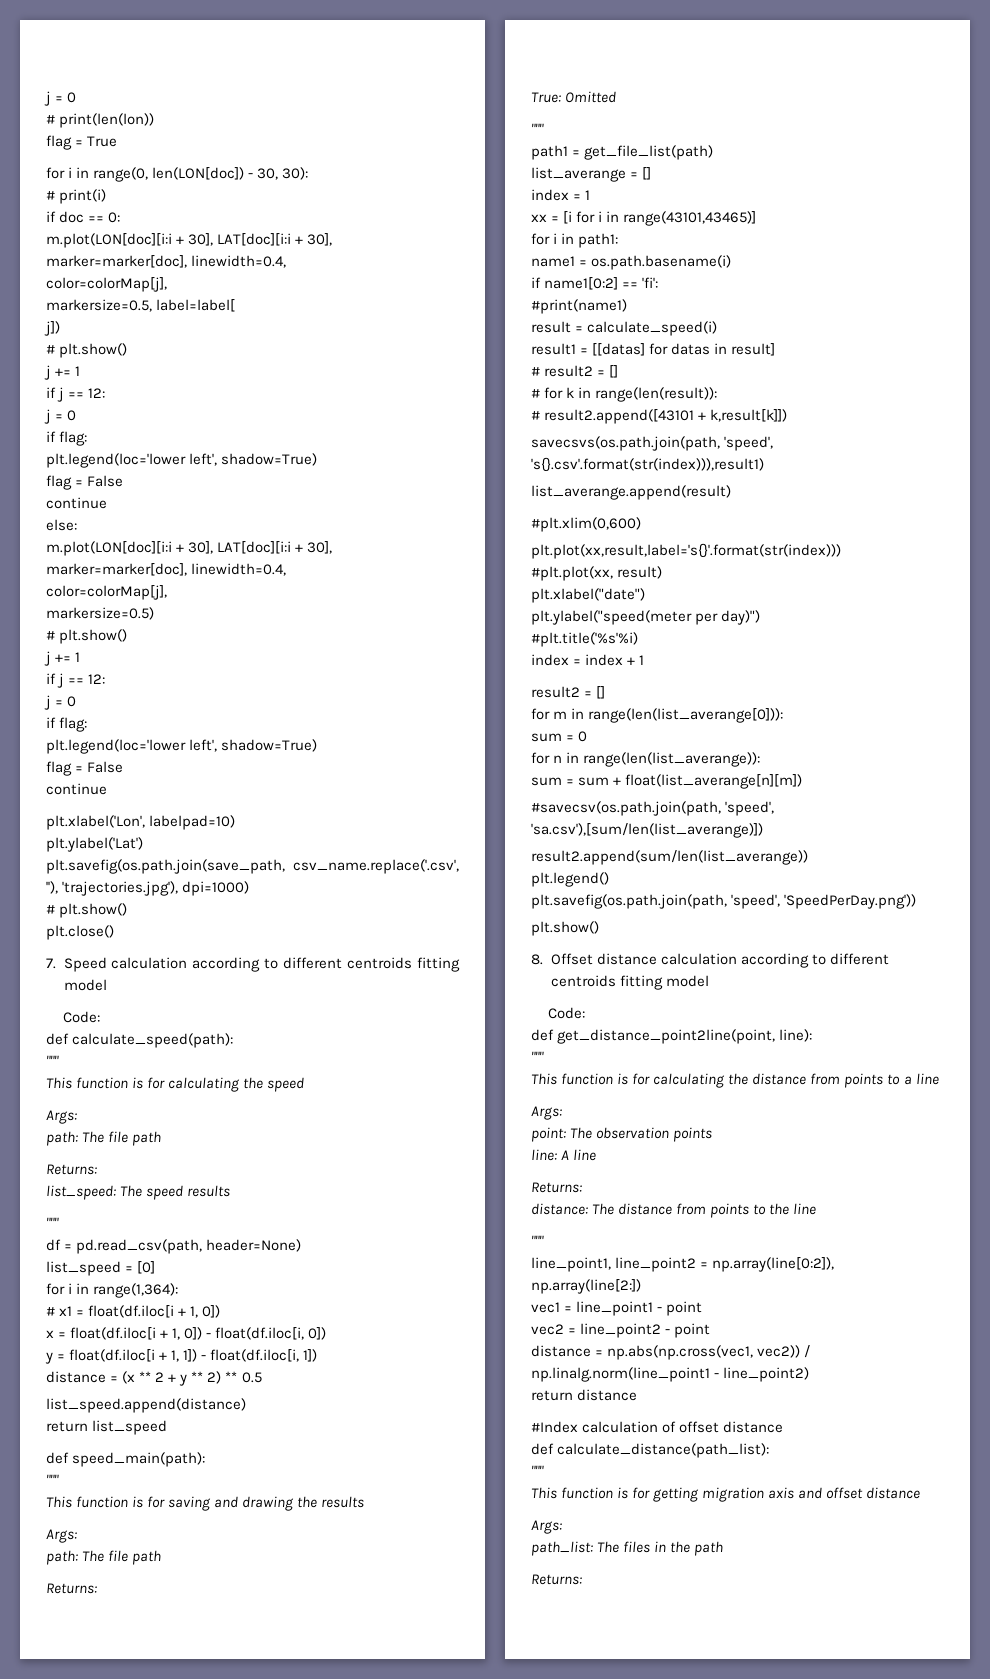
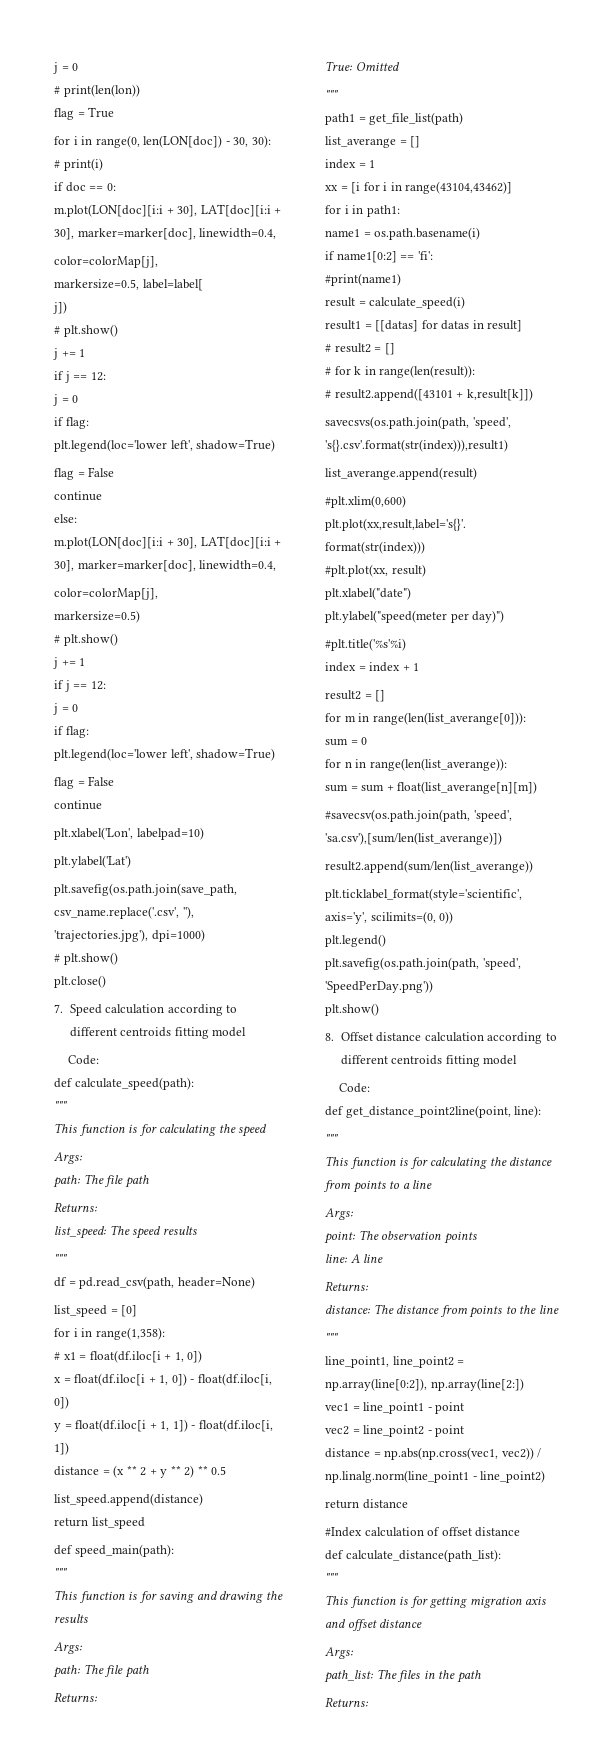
- for i in range(1,364):
+ for i in range(1,358):
- xx = [i for i in range(43101,43465)]
+ xx = [i for i in range(43104,43462)]
+ plt.ticklabel_format(style='scientific', axis='y', scilimits=(0, 0))

